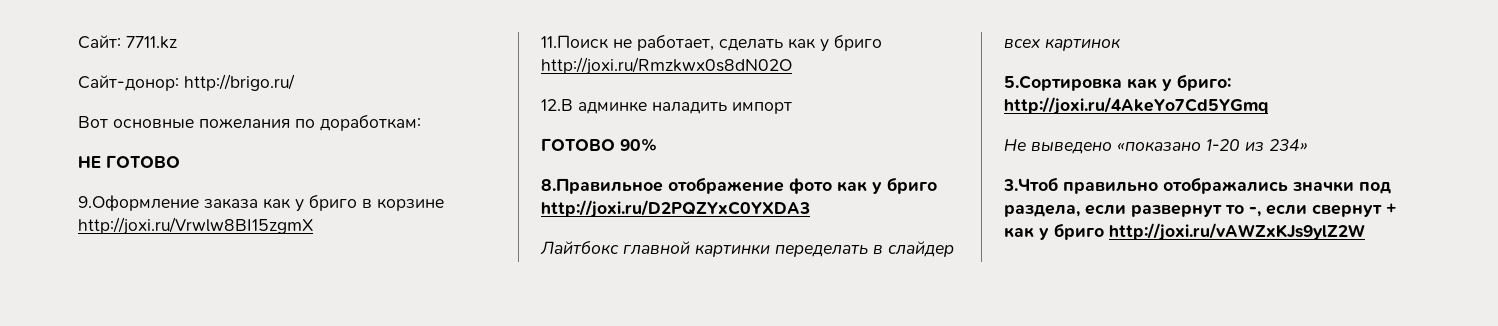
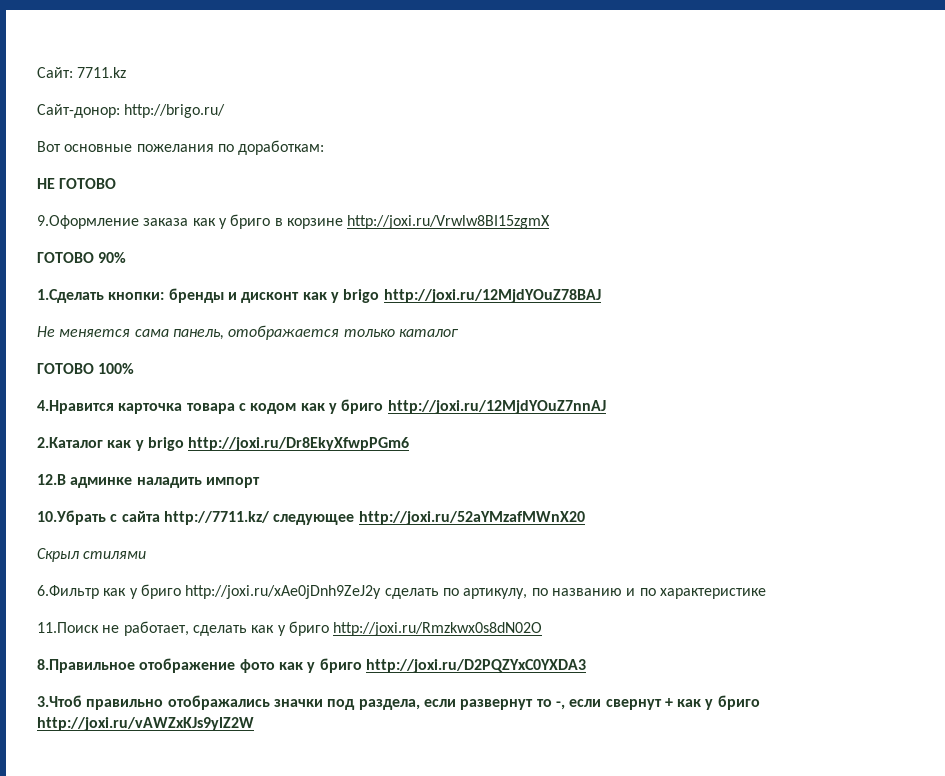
+ ГОТОВО 90%
+ 1.Сделать кнопки: бренды и дисконт как у brigo http://joxi.ru/12MjdYOuZ78BAJ
+ Не меняется сама панель, отображается только каталог
+ ГОТОВО 100%
+ 4.Нравится карточка товара с кодом как у бриго http://joxi.ru/12MjdYOuZ7nnAJ
+ 2.Каталог как у brigo http://joxi.ru/Dr8EkyXfwpPGm6
+ 12.В админке наладить импорт
+ 10.Убрать с сайта http://7711.kz/ следующее http://joxi.ru/52aYMzafMWnX20
+ Скрыл стилями
+ 6.Фильтр как у бриго http://joxi.ru/xAe0jDnh9ZeJ2y сделать по артикулу, по названию и по характеристике
- 12.В админке наладить импорт
- ГОТОВО 90%
- Лайтбокс главной картинки переделать в слайдер всех картинок
- 5.Сортировка как у бриго: http://joxi.ru/4AkeYo7Cd5YGmq
- Не выведено «показано 1-20 из 234»

